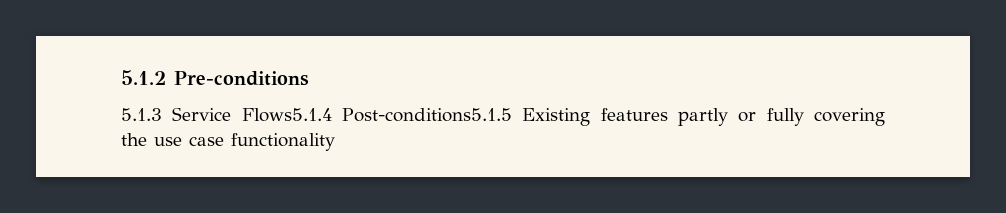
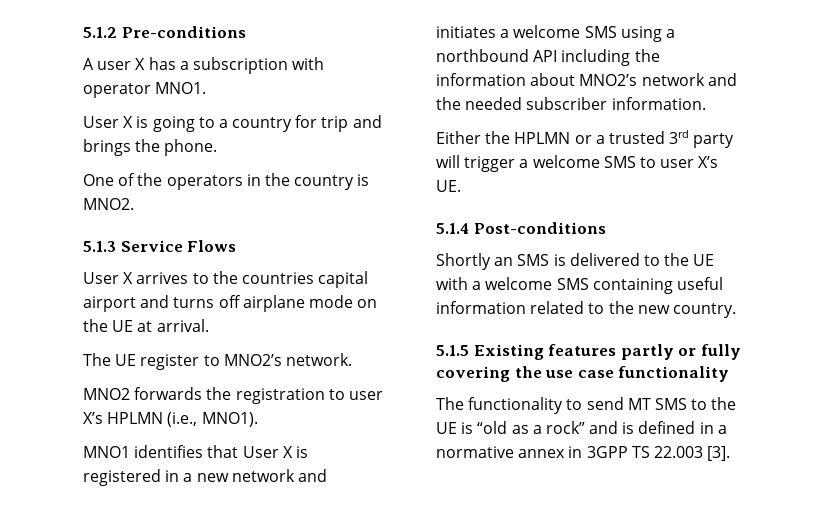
- 5.1.3 Service Flows5.1.4 Post-conditions5.1.5 Existing features partly or fully covering the use case functionality
+ A user X has a subscription with operator MNO1.
+ User X is going to a country for trip and brings the phone.
+ One of the operators in the country is MNO2.
+ 5.1.3 Service Flows
+ User X arrives to the countries capital airport and turns off airplane mode on the UE at arrival.
+ The UE register to MNO2’s network.
+ MNO2 forwards the registration to user X’s HPLMN (i.e., MNO1).
+ MNO1 identifies that User X is registered in a new network and initiates a welcome SMS using a northbound API including the information about MNO2’s network and the needed subscriber information.
+ Either the HPLMN or a trusted 3rd party will trigger a welcome SMS to user X’s UE.
+ 5.1.4 Post-conditions
+ Shortly an SMS is delivered to the UE with a welcome SMS containing useful information related to the new country.
+ 5.1.5 Existing features partly or fully covering the use case functionality
+ The functionality to send MT SMS to the UE is “old as a rock” and is defined in a normative annex in 3GPP TS 22.003 [3].

